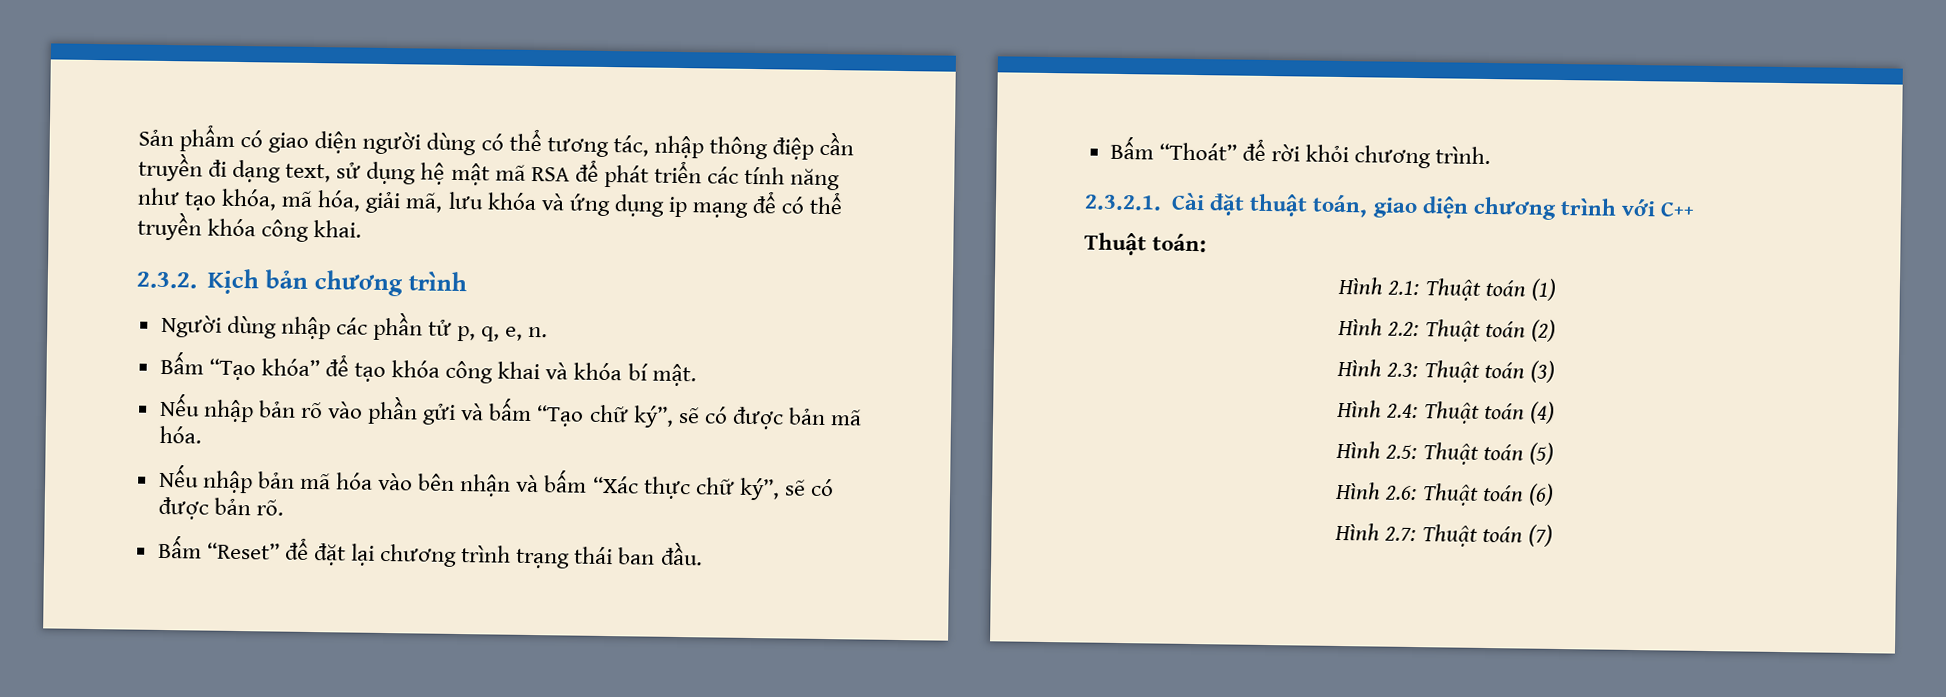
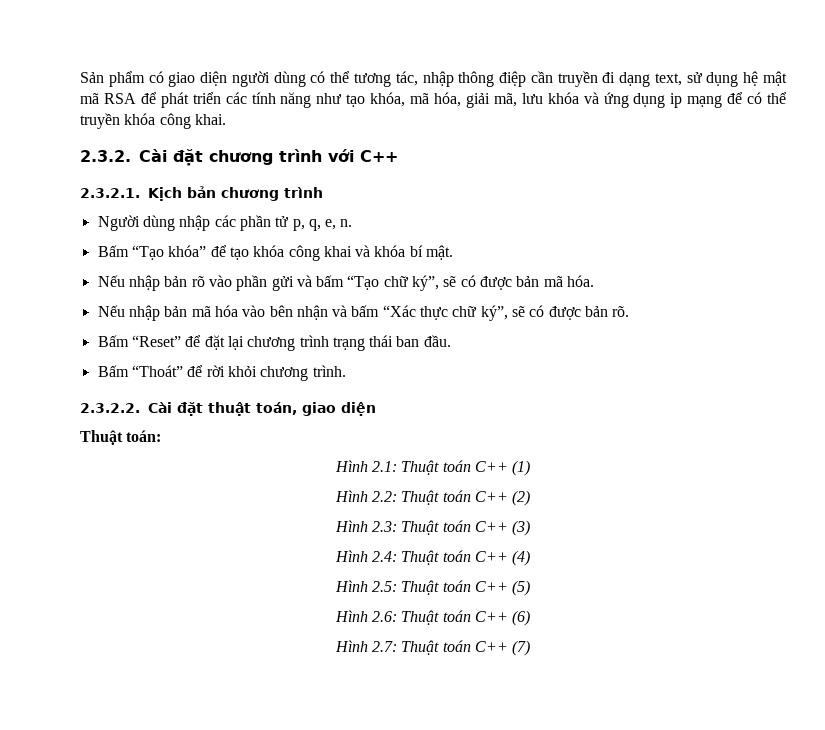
- 2.3.2. Kịch bản chương trình
+ 2.3.2. Cài đặt chương trình với C++
+ 2.3.2.1. Kịch bản chương trình
- 2.3.2.1. Cài đặt thuật toán, giao diện chương trình với C++
+ 2.3.2.2. Cài đặt thuật toán, giao diện
- Hình 2.1: Thuật toán (1)
+ Hình 2.1: Thuật toán C++ (1)
- Hình 2.2: Thuật toán (2)
+ Hình 2.2: Thuật toán C++ (2)
- Hình 2.3: Thuật toán (3)
+ Hình 2.3: Thuật toán C++ (3)
- Hình 2.4: Thuật toán (4)
+ Hình 2.4: Thuật toán C++ (4)
- Hình 2.5: Thuật toán (5)
+ Hình 2.5: Thuật toán C++ (5)
- Hình 2.6: Thuật toán (6)
+ Hình 2.6: Thuật toán C++ (6)
- Hình 2.7: Thuật toán (7)
+ Hình 2.7: Thuật toán C++ (7)

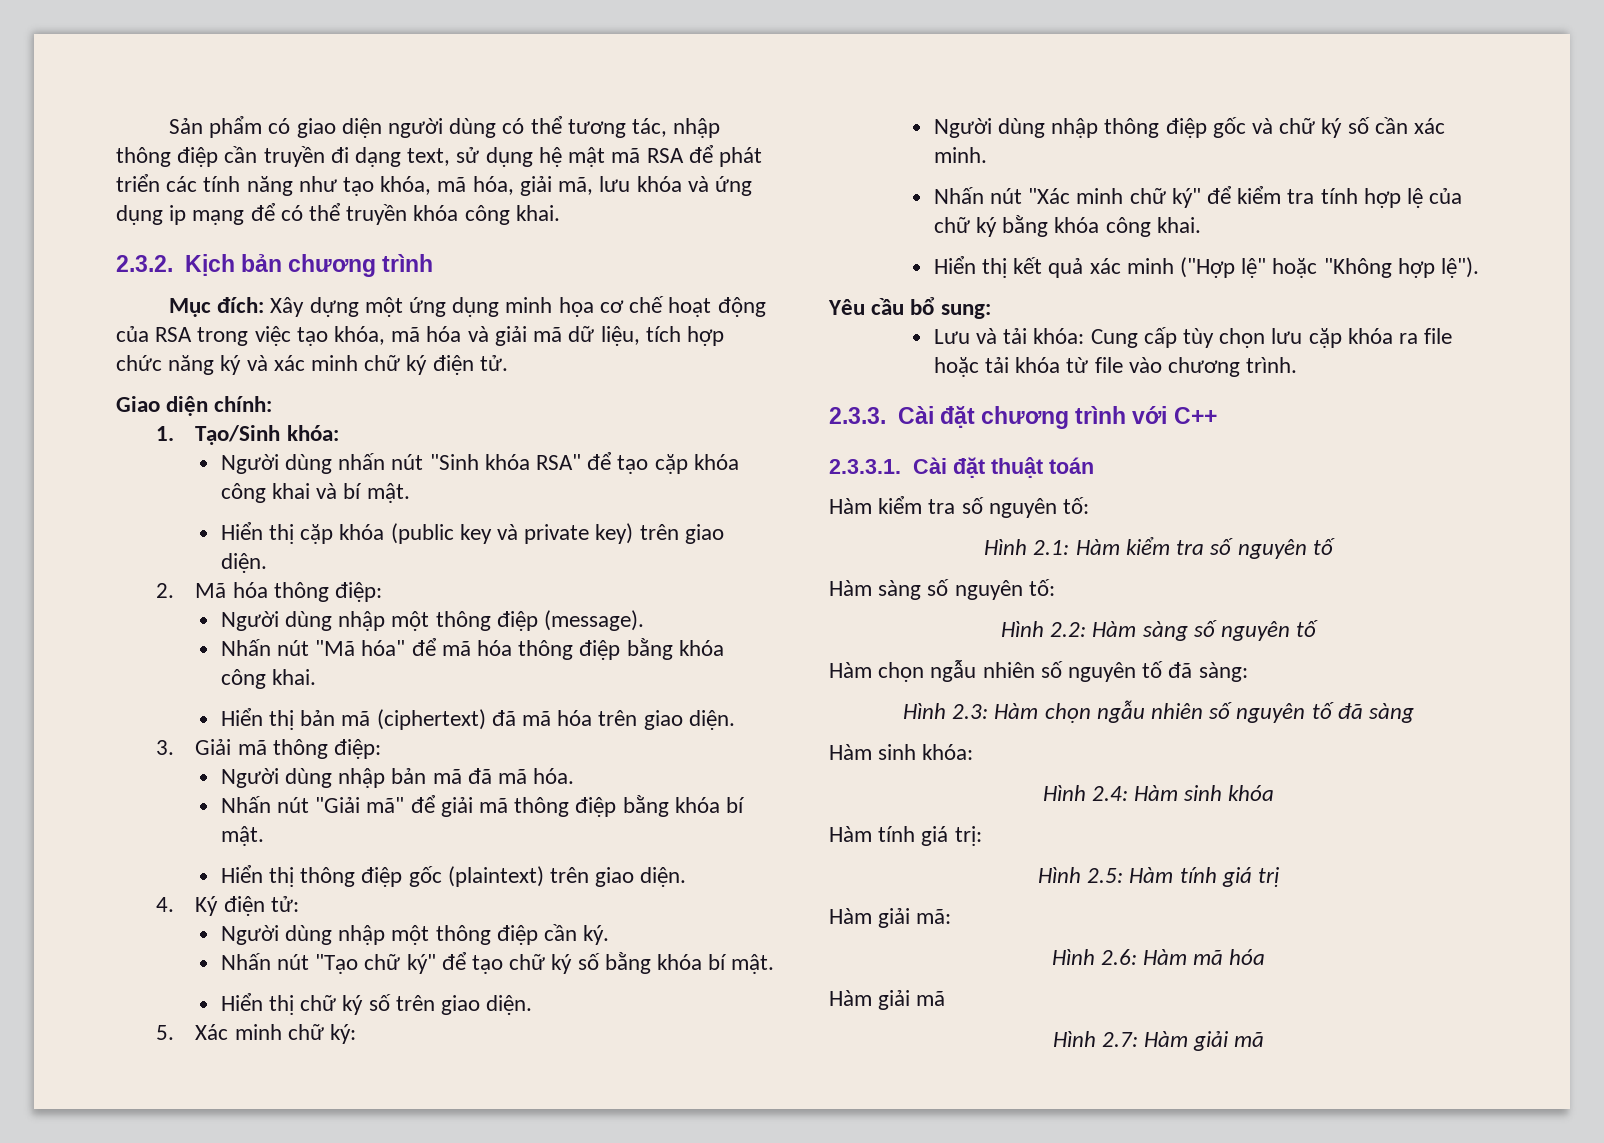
- 2.3.2. Cài đặt chương trình với C++
+ 2.3.2. Kịch bản chương trình
+ Mục đích: Xây dựng một ứng dụng minh họa cơ chế hoạt động của RSA trong việc tạo khóa, mã hóa và giải mã dữ liệu, tích hợp chức năng ký và xác minh chữ ký điện tử.
+ Giao diện chính:
+ 1. Tạo/Sinh khóa:
+ Người dùng nhấn nút "Sinh khóa RSA" để tạo cặp khóa công khai và bí mật.
+ Hiển thị cặp khóa (public key và private key) trên giao diện.
+ 2. Mã hóa thông điệp:
+ Người dùng nhập một thông điệp (message).
+ Nhấn nút "Mã hóa" để mã hóa thông điệp bằng khóa công khai.
+ Hiển thị bản mã (ciphertext) đã mã hóa trên giao diện.
+ 3. Giải mã thông điệp:
+ Người dùng nhập bản mã đã mã hóa.
+ Nhấn nút "Giải mã" để giải mã thông điệp bằng khóa bí mật.
+ Hiển thị thông điệp gốc (plaintext) trên giao diện.
+ 4. Ký điện tử:
+ Người dùng nhập một thông điệp cần ký.
+ Nhấn nút "Tạo chữ ký" để tạo chữ ký số bằng khóa bí mật.
+ Hiển thị chữ ký số trên giao diện.
+ 5. Xác minh chữ ký:
+ Người dùng nhập thông điệp gốc và chữ ký số cần xác minh.
+ Nhấn nút "Xác minh chữ ký" để kiểm tra tính hợp lệ của chữ ký bằng khóa công khai.
+ Hiển thị kết quả xác minh ("Hợp lệ" hoặc "Không hợp lệ").
+ Yêu cầu bổ sung:
+ Lưu và tải khóa: Cung cấp tùy chọn lưu cặp khóa ra file hoặc tải khóa từ file vào chương trình.
+ 2.3.3. Cài đặt chương trình với C++
- 2.3.2.1. Kịch bản chương trình
- Người dùng nhập các phần tử p, q, e, n.
- Bấm “Tạo khóa” để tạo khóa công khai và khóa bí mật.
- Nếu nhập bản rõ vào phần gửi và bấm “Tạo chữ ký”, sẽ có được bản mã hóa.
- Nếu nhập bản mã hóa vào bên nhận và bấm “Xác thực chữ ký”, sẽ có được bản rõ.
- Bấm “Reset” để đặt lại chương trình trạng thái ban đầu.
- Bấm “Thoát” để rời khỏi chương trình.
- 2.3.2.2. Cài đặt thuật toán, giao diện
- Thuật toán:
- Hình 2.1: Thuật toán C++ (1)
- Hình 2.2: Thuật toán C++ (2)
- Hình 2.3: Thuật toán C++ (3)
- Hình 2.4: Thuật toán C++ (4)
- Hình 2.5: Thuật toán C++ (5)
- Hình 2.6: Thuật toán C++ (6)
- Hình 2.7: Thuật toán C++ (7)
+ 2.3.3.1. Cài đặt thuật toán
+ Hàm kiểm tra số nguyên tố:
+ Hình 2.1: Hàm kiểm tra số nguyên tố
+ Hàm sàng số nguyên tố:
+ Hình 2.2: Hàm sàng số nguyên tố
+ Hàm chọn ngẫu nhiên số nguyên tố đã sàng:
+ Hình 2.3: Hàm chọn ngẫu nhiên số nguyên tố đã sàng
+ Hàm sinh khóa:
+ Hình 2.4: Hàm sinh khóa
+ Hàm tính giá trị:
+ Hình 2.5: Hàm tính giá trị
+ Hàm giải mã:
+ Hình 2.6: Hàm mã hóa
+ Hàm giải mã
+ Hình 2.7: Hàm giải mã

